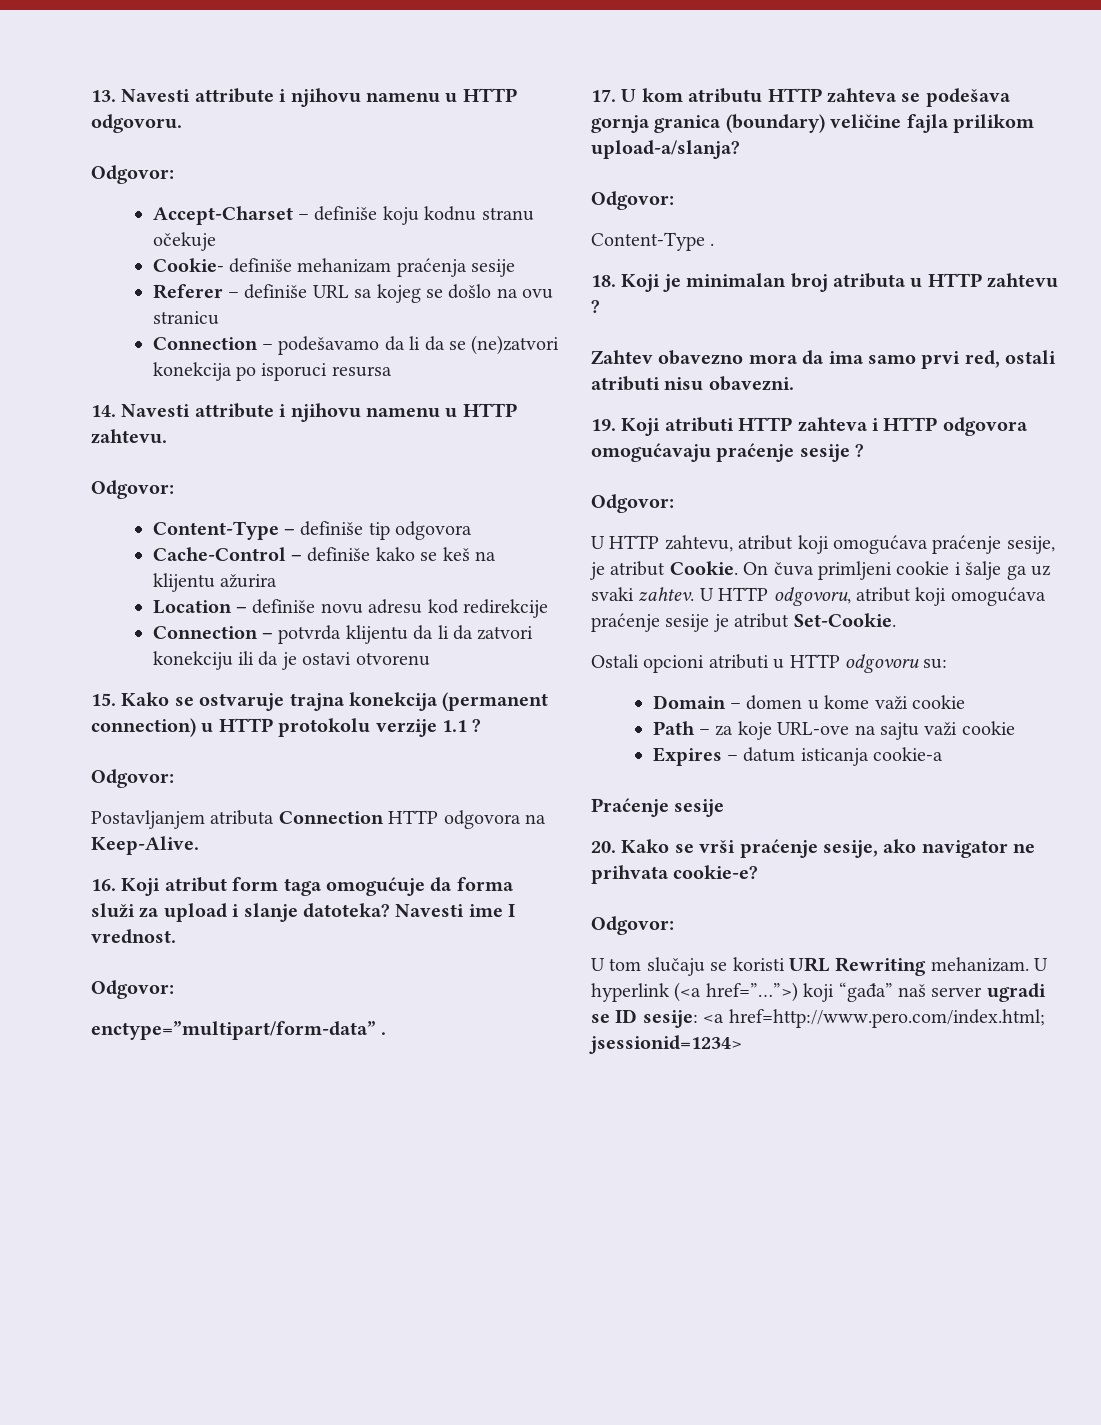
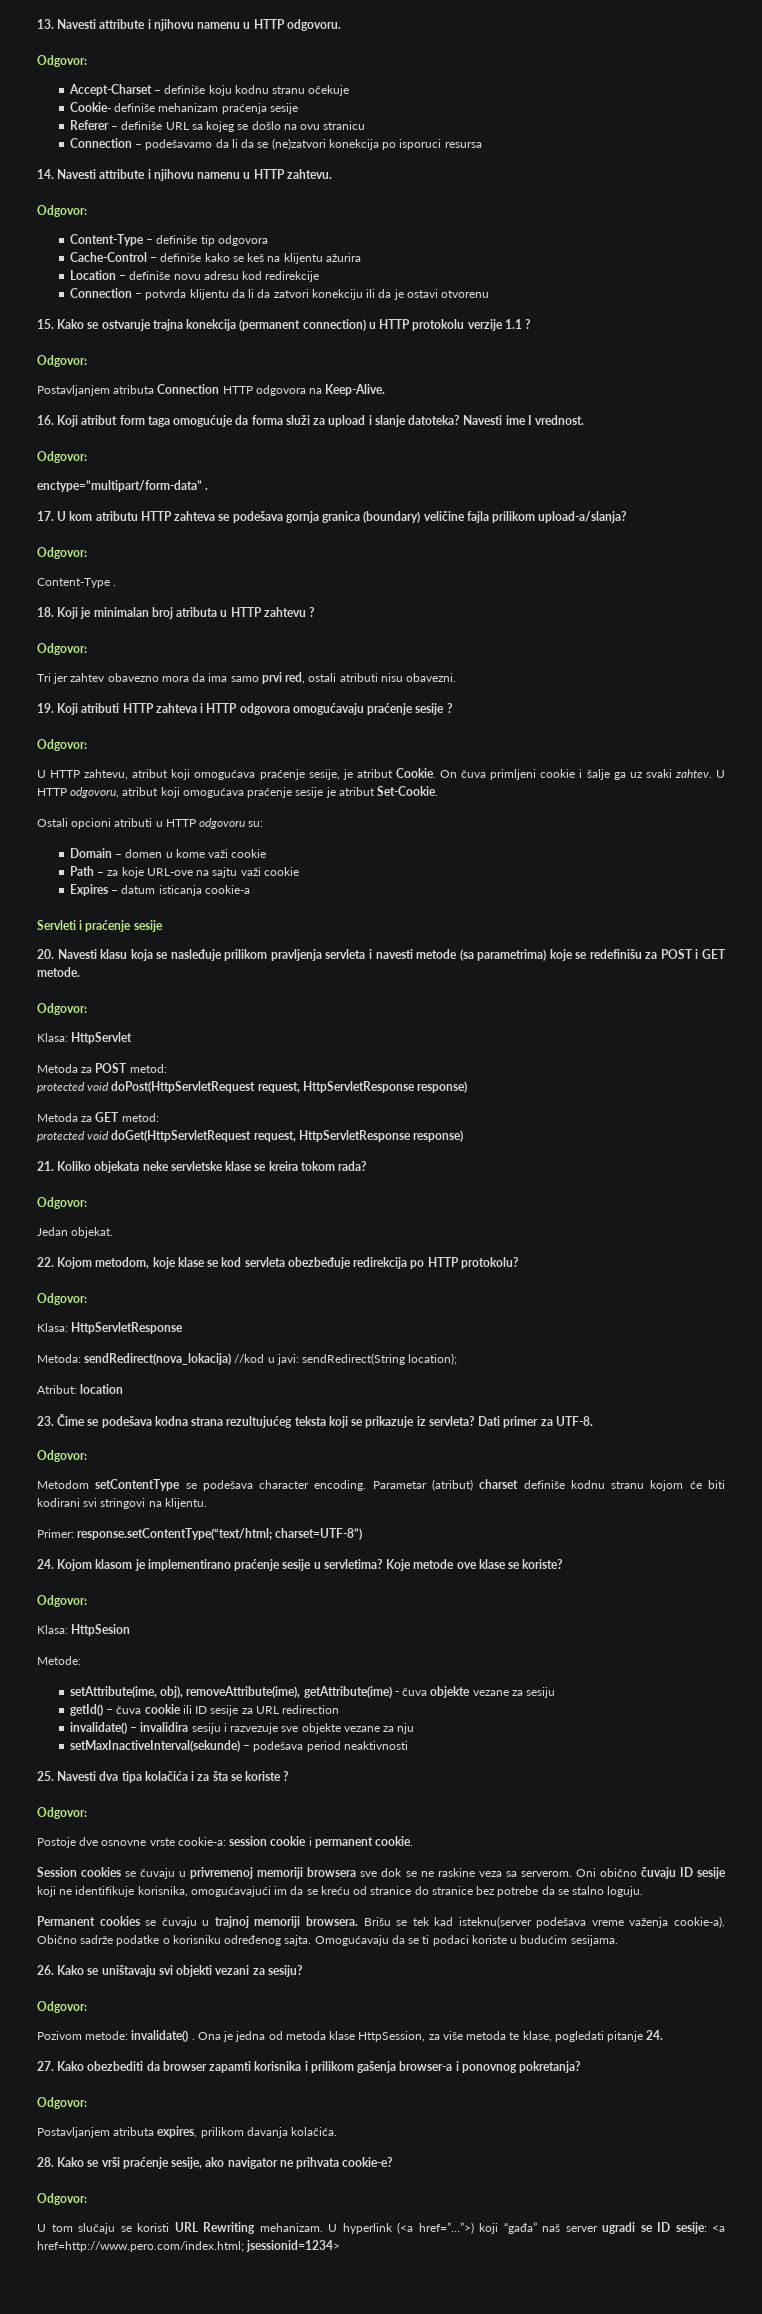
  18. Koji je minimalan broj atributa u HTTP zahtevu ?
- Zahtev obavezno mora da ima samo prvi red, ostali atributi nisu obavezni.
+ Odgovor:
+ Tri jer zahtev obavezno mora da ima samo prvi red, ostali atributi nisu obavezni.
- Praćenje sesije
+ Servleti i praćenje sesije
- 20. Kako se vrši praćenje sesije, ako navigator ne prihvata cookie-e?
+ 20. Navesti klasu koja se nasleđuje prilikom pravljenja servleta i navesti metode (sa parametrima) koje se redefinišu za POST i GET metode.
+ Odgovor:
+ Klasa: HttpServlet
+ Metoda za POST metod:
+ protected void doPost(HttpServletRequest request, HttpServletResponse response)
+ Metoda za GET metod:
+ protected void doGet(HttpServletRequest request, HttpServletResponse response)
+ 21. Koliko objekata neke servletske klase se kreira tokom rada?
+ Odgovor:
+ Jedan objekat.
+ 22. Kojom metodom, koje klase se kod servleta obezbeđuje redirekcija po HTTP protokolu?
+ Odgovor:
+ Klasa: HttpServletResponse
+ Metoda: sendRedirect(nova_lokacija) //kod u javi: sendRedirect(String location);
+ Atribut: location
+ 23. Čime se podešava kodna strana rezultujućeg teksta koji se prikazuje iz servleta? Dati primer za UTF-8.
+ Odgovor:
+ Metodom setContentType se podešava character encoding. Parametar (atribut) charset definiše kodnu stranu kojom će biti kodirani svi stringovi na klijentu.
+ Primer: response.setContentType(“text/html; charset=UTF-8”)
+ 24. Kojom klasom je implementirano praćenje sesije u servletima? Koje metode ove klase se koriste?
+ Odgovor:
+ Klasa: HttpSesion
+ Metode:
+ setAttribute(ime, obj), removeAttribute(ime), getAttribute(ime) - čuva objekte vezane za sesiju
+ getId() – čuva cookie ili ID sesije za URL redirection
+ invalidate() – invalidira sesiju i razvezuje sve objekte vezane za nju
+ setMaxInactiveInterval(sekunde) – podešava period neaktivnosti
+ 25. Navesti dva tipa kolačića i za šta se koriste ?
+ Odgovor:
+ Postoje dve osnovne vrste cookie-a: session cookie i permanent cookie.
+ Session cookies se čuvaju u privremenoj memoriji browsera sve dok se ne raskine veza sa serverom. Oni obično čuvaju ID sesije koji ne identifikuje korisnika, omogućavajući im da se kreću od stranice do stranice bez potrebe da se stalno loguju.
+ Permanent cookies se čuvaju u trajnoj memoriji browsera. Brišu se tek kad isteknu(server podešava vreme važenja cookie-a). Obično sadrže podatke o korisniku određenog sajta. Omogućavaju da se ti podaci koriste u budućim sesijama.
+ 26. Kako se uništavaju svi objekti vezani za sesiju?
+ Odgovor:
+ Pozivom metode: invalidate() . Ona je jedna od metoda klase HttpSession, za više metoda te klase, pogledati pitanje 24.
+ 27. Kako obezbediti da browser zapamti korisnika i prilikom gašenja browser-a i ponovnog pokretanja?
+ Odgovor:
+ Postavljanjem atributa expires, prilikom davanja kolačića.
+ 28. Kako se vrši praćenje sesije, ako navigator ne prihvata cookie-e?

